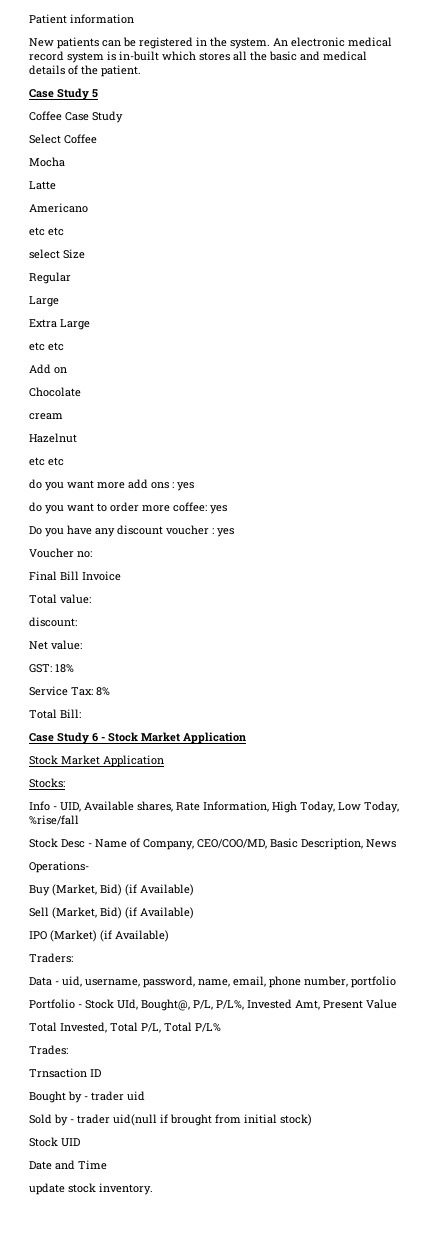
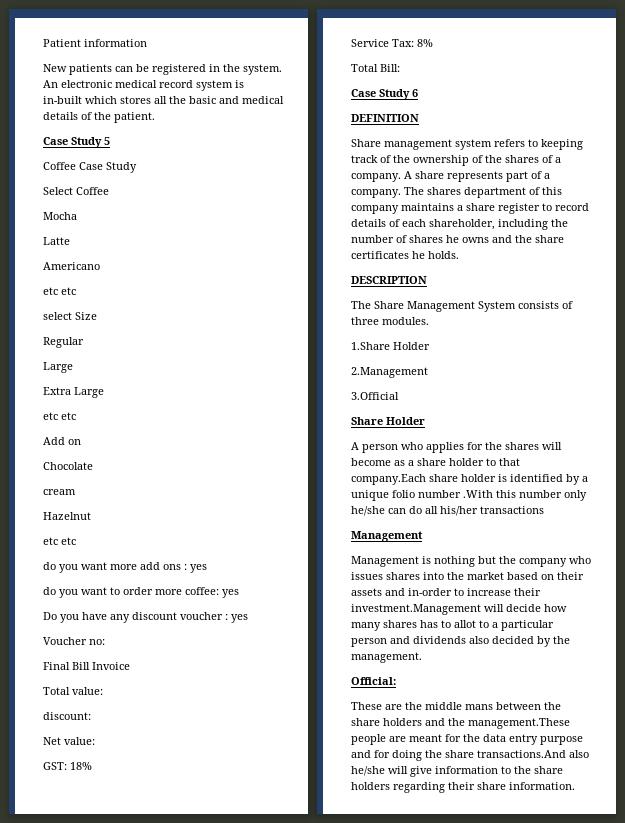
- Case Study 6 - Stock Market Application
- Stock Market Application
- Stocks:
- Info - UID, Available shares, Rate Information, High Today, Low Today, %rise/fall
- Stock Desc - Name of Company, CEO/COO/MD, Basic Description, News
- Operations-
- Buy (Market, Bid) (if Available)
- Sell (Market, Bid) (if Available)
- IPO (Market) (if Available)
- Traders:
- Data - uid, username, password, name, email, phone number, portfolio
- Portfolio - Stock UId, Bought@, P/L, P/L%, Invested Amt, Present Value
- Total Invested, Total P/L, Total P/L%
- Trades:
- Trnsaction ID
- Bought by - trader uid
- Sold by - trader uid(null if brought from initial stock)
- Stock UID
- Date and Time
- update stock inventory.
+ Case Study 6
+ DEFINITION
+ Share management system refers to keeping track of the ownership of the shares of a company. A share represents part of a company. The shares department of this company maintains a share register to record details of each shareholder, including the number of shares he owns and the share certificates he holds.
+ DESCRIPTION
+ The Share Management System consists of three modules.
+ 1.Share Holder
+ 2.Management
+ 3.Official
+ Share Holder
+ A person who applies for the shares will become as a share holder to that company.Each share holder is identified by a unique folio number .With this number only he/she can do all his/her transactions
+ Management
+ Management is nothing but the company who issues shares into the market based on their assets and in-order to increase their investment.Management will decide how many shares has to allot to a particular person and dividends also decided by the management.
+ Official:
+ These are the middle mans between the share holders and the management.These people are meant for the data entry purpose and for doing the share transactions.And also he/she will give information to the share holders regarding their share information.

